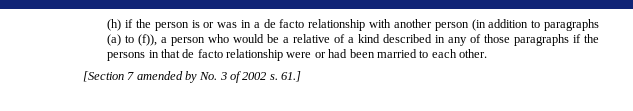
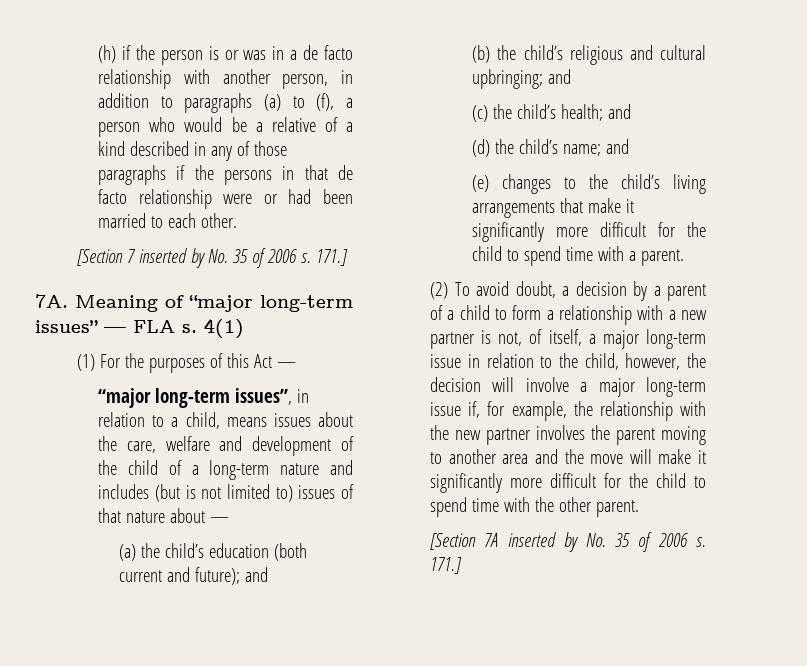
- (h) if the person is or was in a de facto relationship with another person (in addition to paragraphs (a) to (f)), a person who would be a relative of a kind described in any of those paragraphs if the persons in that de facto relationship were or had been married to each other.
+ (h) if the person is or was in a de facto relationship with another person, in addition to paragraphs (a) to (f), a person who would be a relative of a kind described in any of those paragraphs if the persons in that de facto relationship were or had been married to each other.
- [Section 7 amended by No. 3 of 2002 s. 61.]
+ [Section 7 inserted by No. 35 of 2006 s. 171.]
+ 7A. Meaning of “major long-term issues” — FLA s. 4(1)
+ (1) For the purposes of this Act —
+ “major long-term issues”, in relation to a child, means issues about the care, welfare and development of the child of a long-term nature and includes (but is not limited to) issues of that nature about —
+ (a) the child’s education (both current and future); and
+ (b) the child’s religious and cultural upbringing; and
+ (c) the child’s health; and
+ (d) the child’s name; and
+ (e) changes to the child’s living arrangements that make it significantly more difficult for the child to spend time with a parent.
+ (2) To avoid doubt, a decision by a parent of a child to form a relationship with a new partner is not, of itself, a major long-term issue in relation to the child, however, the decision will involve a major long-term issue if, for example, the relationship with the new partner involves the parent moving to another area and the move will make it significantly more difficult for the child to spend time with the other parent.
+ [Section 7A inserted by No. 35 of 2006 s. 171.]

